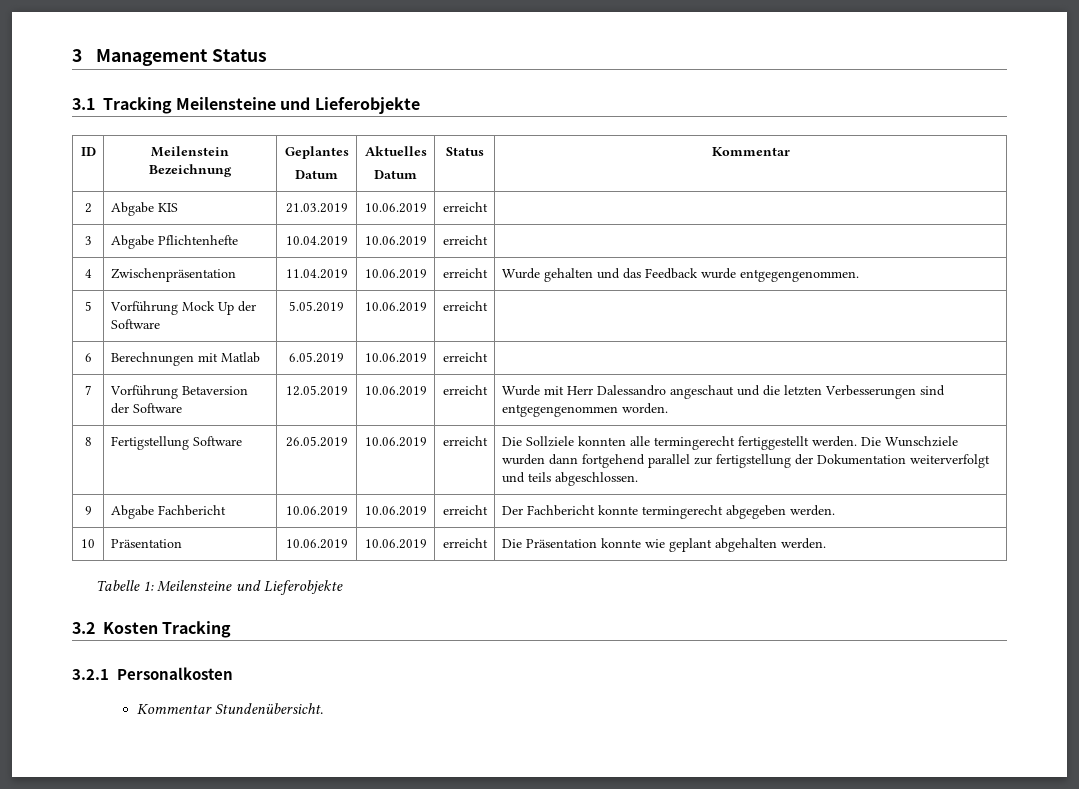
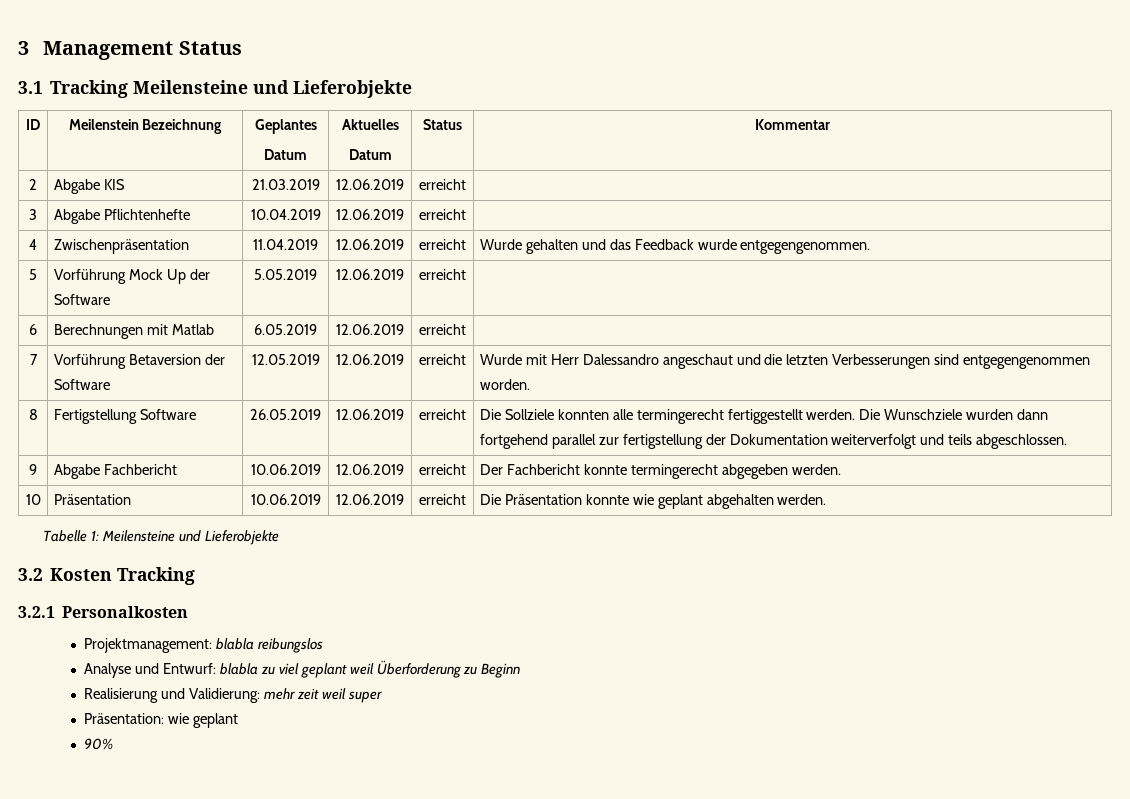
- 2 | Abgabe KIS | 21.03.2019 | 10.06.2019 | erreicht |
+ 2 | Abgabe KIS | 21.03.2019 | 12.06.2019 | erreicht |
- 3 | Abgabe Pflichtenhefte | 10.04.2019 | 10.06.2019 | erreicht |
+ 3 | Abgabe Pflichtenhefte | 10.04.2019 | 12.06.2019 | erreicht |
- 4 | Zwischenpräsentation | 11.04.2019 | 10.06.2019 | erreicht | Wurde gehalten und das Feedback wurde entgegengenommen.
+ 4 | Zwischenpräsentation | 11.04.2019 | 12.06.2019 | erreicht | Wurde gehalten und das Feedback wurde entgegengenommen.
- 5 | Vorführung Mock Up der Software | 5.05.2019 | 10.06.2019 | erreicht |
+ 5 | Vorführung Mock Up der Software | 5.05.2019 | 12.06.2019 | erreicht |
- 6 | Berechnungen mit Matlab | 6.05.2019 | 10.06.2019 | erreicht |
+ 6 | Berechnungen mit Matlab | 6.05.2019 | 12.06.2019 | erreicht |
- 7 | Vorführung Betaversion der Software | 12.05.2019 | 10.06.2019 | erreicht | Wurde mit Herr Dalessandro angeschaut und die letzten Verbesserungen sind entgegengenommen worden.
+ 7 | Vorführung Betaversion der Software | 12.05.2019 | 12.06.2019 | erreicht | Wurde mit Herr Dalessandro angeschaut und die letzten Verbesserungen sind entgegengenommen worden.
- 8 | Fertigstellung Software | 26.05.2019 | 10.06.2019 | erreicht | Die Sollziele konnten alle termingerecht fertiggestellt werden. Die Wunschziele wurden dann fortgehend parallel zur fertigstellung der Dokumentation weiterverfolgt und teils abgeschlossen.
+ 8 | Fertigstellung Software | 26.05.2019 | 12.06.2019 | erreicht | Die Sollziele konnten alle termingerecht fertiggestellt werden. Die Wunschziele wurden dann fortgehend parallel zur fertigstellung der Dokumentation weiterverfolgt und teils abgeschlossen.
- 9 | Abgabe Fachbericht | 10.06.2019 | 10.06.2019 | erreicht | Der Fachbericht konnte termingerecht abgegeben werden.
+ 9 | Abgabe Fachbericht | 10.06.2019 | 12.06.2019 | erreicht | Der Fachbericht konnte termingerecht abgegeben werden.
- 10 | Präsentation | 10.06.2019 | 10.06.2019 | erreicht | Die Präsentation konnte wie geplant abgehalten werden.
+ 10 | Präsentation | 10.06.2019 | 12.06.2019 | erreicht | Die Präsentation konnte wie geplant abgehalten werden.
- Kommentar Stundenübersicht.
+ Projektmanagement: blabla reibungslos
+ Analyse und Entwurf: blabla zu viel geplant weil Überforderung zu Beginn
+ Realisierung und Validierung: mehr zeit weil super
+ Präsentation: wie geplant
+ 90%

